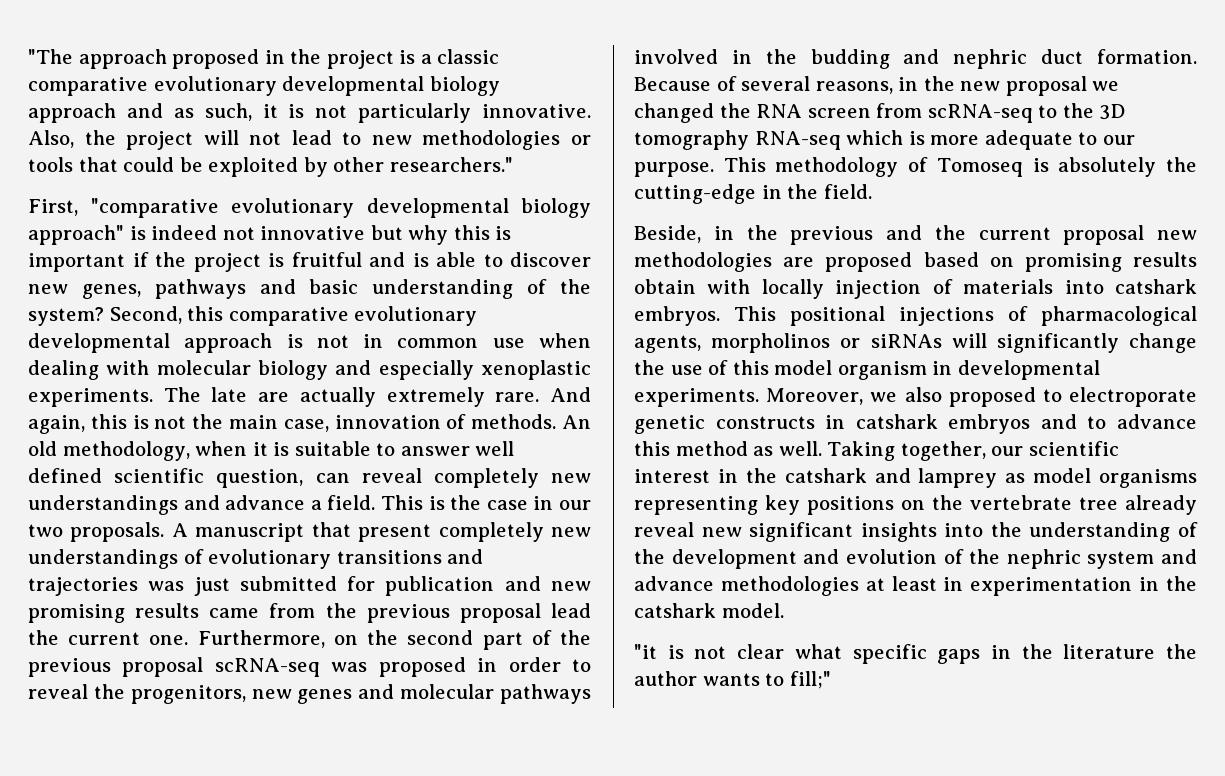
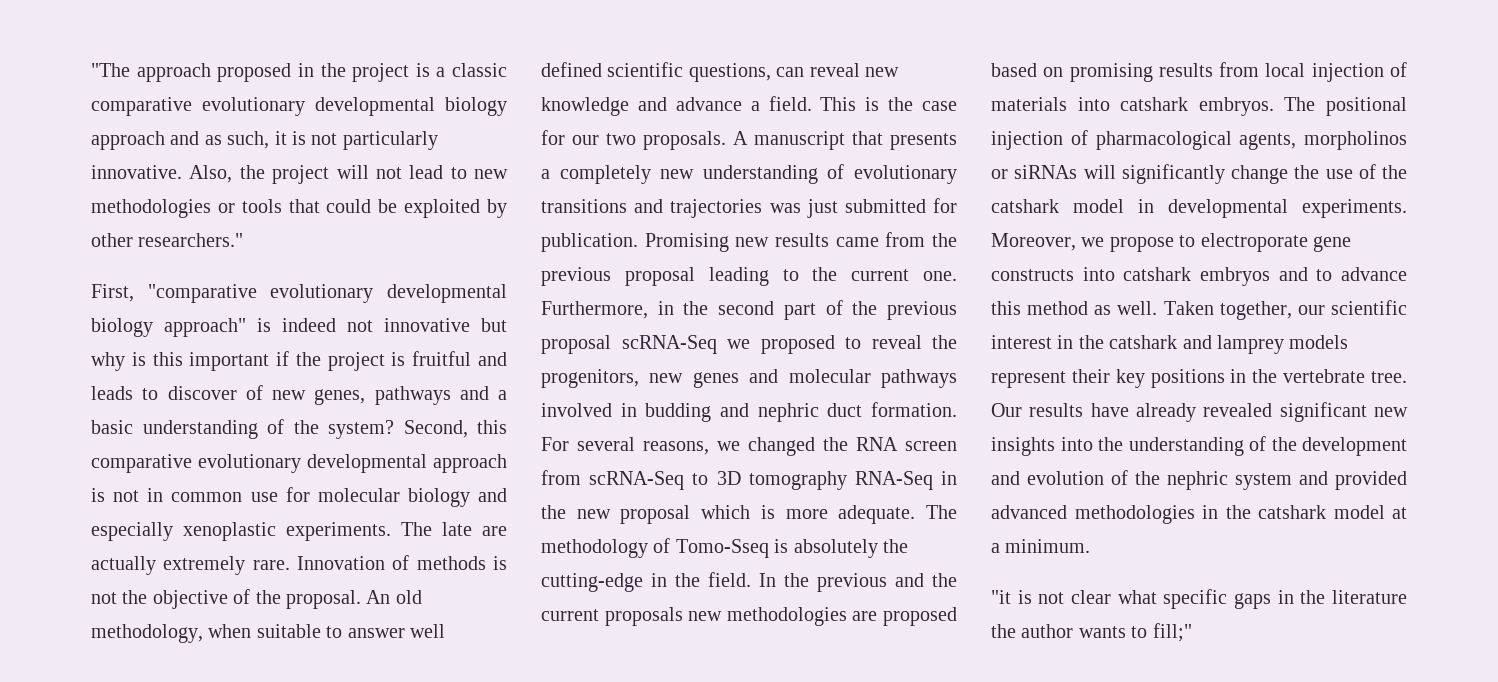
- First, "comparative evolutionary developmental biology approach" is indeed not innovative but why this is important if the project is fruitful and is able to discover new genes, pathways and basic understanding of the system?
+ First, "comparative evolutionary developmental biology approach" is indeed not innovative but why is this important if the project is fruitful and leads to discover of new genes, pathways and a basic understanding of the system?
- Second, this comparative evolutionary developmental approach is not in common use when dealing with molecular biology and especially xenoplastic experiments.
+ Second, this comparative evolutionary developmental approach is not in common use for molecular biology and especially xenoplastic experiments.
- And again, this is not the main case, innovation of methods.
+ Innovation of methods is not the objective of the proposal.
- An old methodology, when it is suitable to answer well defined scientific question, can reveal completely new understandings and advance a field.
+ An old methodology, when suitable to answer well defined scientific questions, can reveal new knowledge and advance a field.
- This is the case in our two proposals.
+ This is the case for our two proposals.
- A manuscript that present completely new understandings of evolutionary transitions and trajectories was just submitted for publication and new promising results came from the previous proposal lead the current one.
+ A manuscript that presents a completely new understanding of evolutionary transitions and trajectories was just submitted for publication. Promising new results came from the previous proposal leading to the current one.
- Furthermore, on the second part of the previous proposal scRNA-seq was proposed in order to reveal the progenitors, new genes and molecular pathways involved in the budding and nephric duct formation.
+ Furthermore, in the second part of the previous proposal scRNA-Seq we proposed to reveal the progenitors, new genes and molecular pathways involved in budding and nephric duct formation.
- Because of several reasons, in the new proposal we changed the RNA screen from scRNA-seq to the 3D tomography RNA-seq which is more adequate to our purpose. This methodology of Tomoseq is absolutely the cutting-edge in the field.
- Beside, in the previous and the current proposal new methodologies are proposed based on promising results obtain with locally injection of materials into catshark embryos.
+ For several reasons, we changed the RNA screen from scRNA-Seq to 3D tomography RNA-Seq in the new proposal which is more adequate. The methodology of Tomo-Sseq is absolutely the cutting-edge in the field. In the previous and the current proposals new methodologies are proposed based on promising results from local injection of materials into catshark embryos.
- This positional injections of pharmacological agents, morpholinos or siRNAs will significantly change the use of this model organism in developmental experiments.
+ The positional injection of pharmacological agents, morpholinos or siRNAs will significantly change the use of the catshark model in developmental experiments.
- Moreover, we also proposed to electroporate genetic constructs in catshark embryos and to advance this method as well.
+ Moreover, we propose to electroporate gene constructs into catshark embryos and to advance this method as well.
- Taking together, our scientific interest in the catshark and lamprey as model organisms representing key positions on the vertebrate tree already reveal new significant insights into the understanding of the development and evolution of the nephric system and advance methodologies at least in experimentation in the catshark model.
+ Taken together, our scientific interest in the catshark and lamprey models represent their key positions in the vertebrate tree. Our results have already revealed significant new insights into the understanding of the development and evolution of the nephric system and provided advanced methodologies in the catshark model at a minimum.

